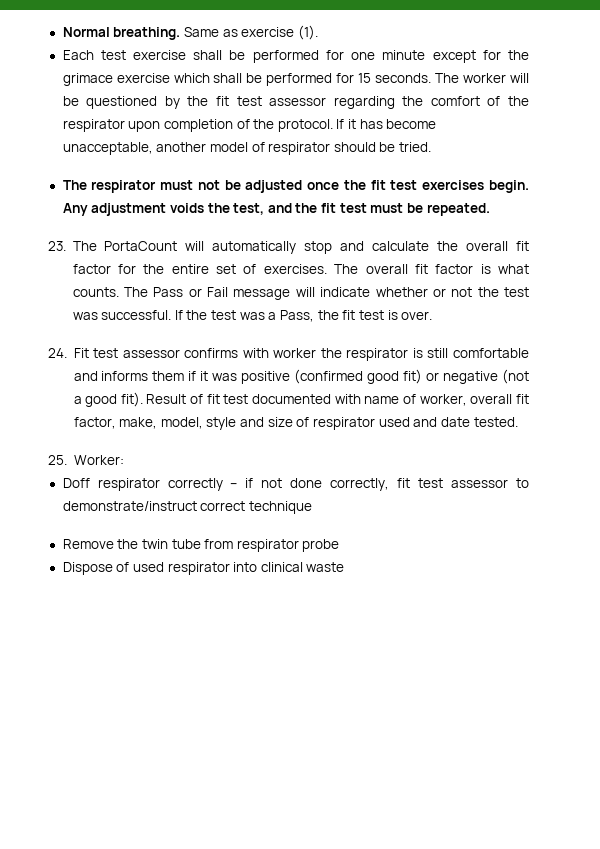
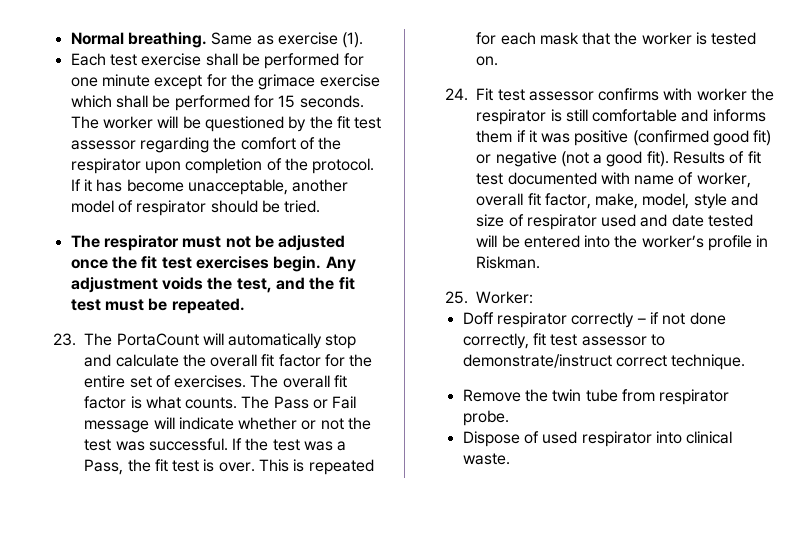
+ This is repeated for each mask that the worker is tested on.
- Result of fit test documented with name of worker, overall fit factor, make, model, style and size of respirator used and date tested.
+ Results of fit test documented with name of worker, overall fit factor, make, model, style and size of respirator used and date tested will be entered into the worker’s profile in Riskman.
- Doff respirator correctly – if not done correctly, fit test assessor to demonstrate/instruct correct technique
+ Doff respirator correctly – if not done correctly, fit test assessor to demonstrate/instruct correct technique.
- Remove the twin tube from respirator probe
+ Remove the twin tube from respirator probe.
- Dispose of used respirator into clinical waste
+ Dispose of used respirator into clinical waste.

